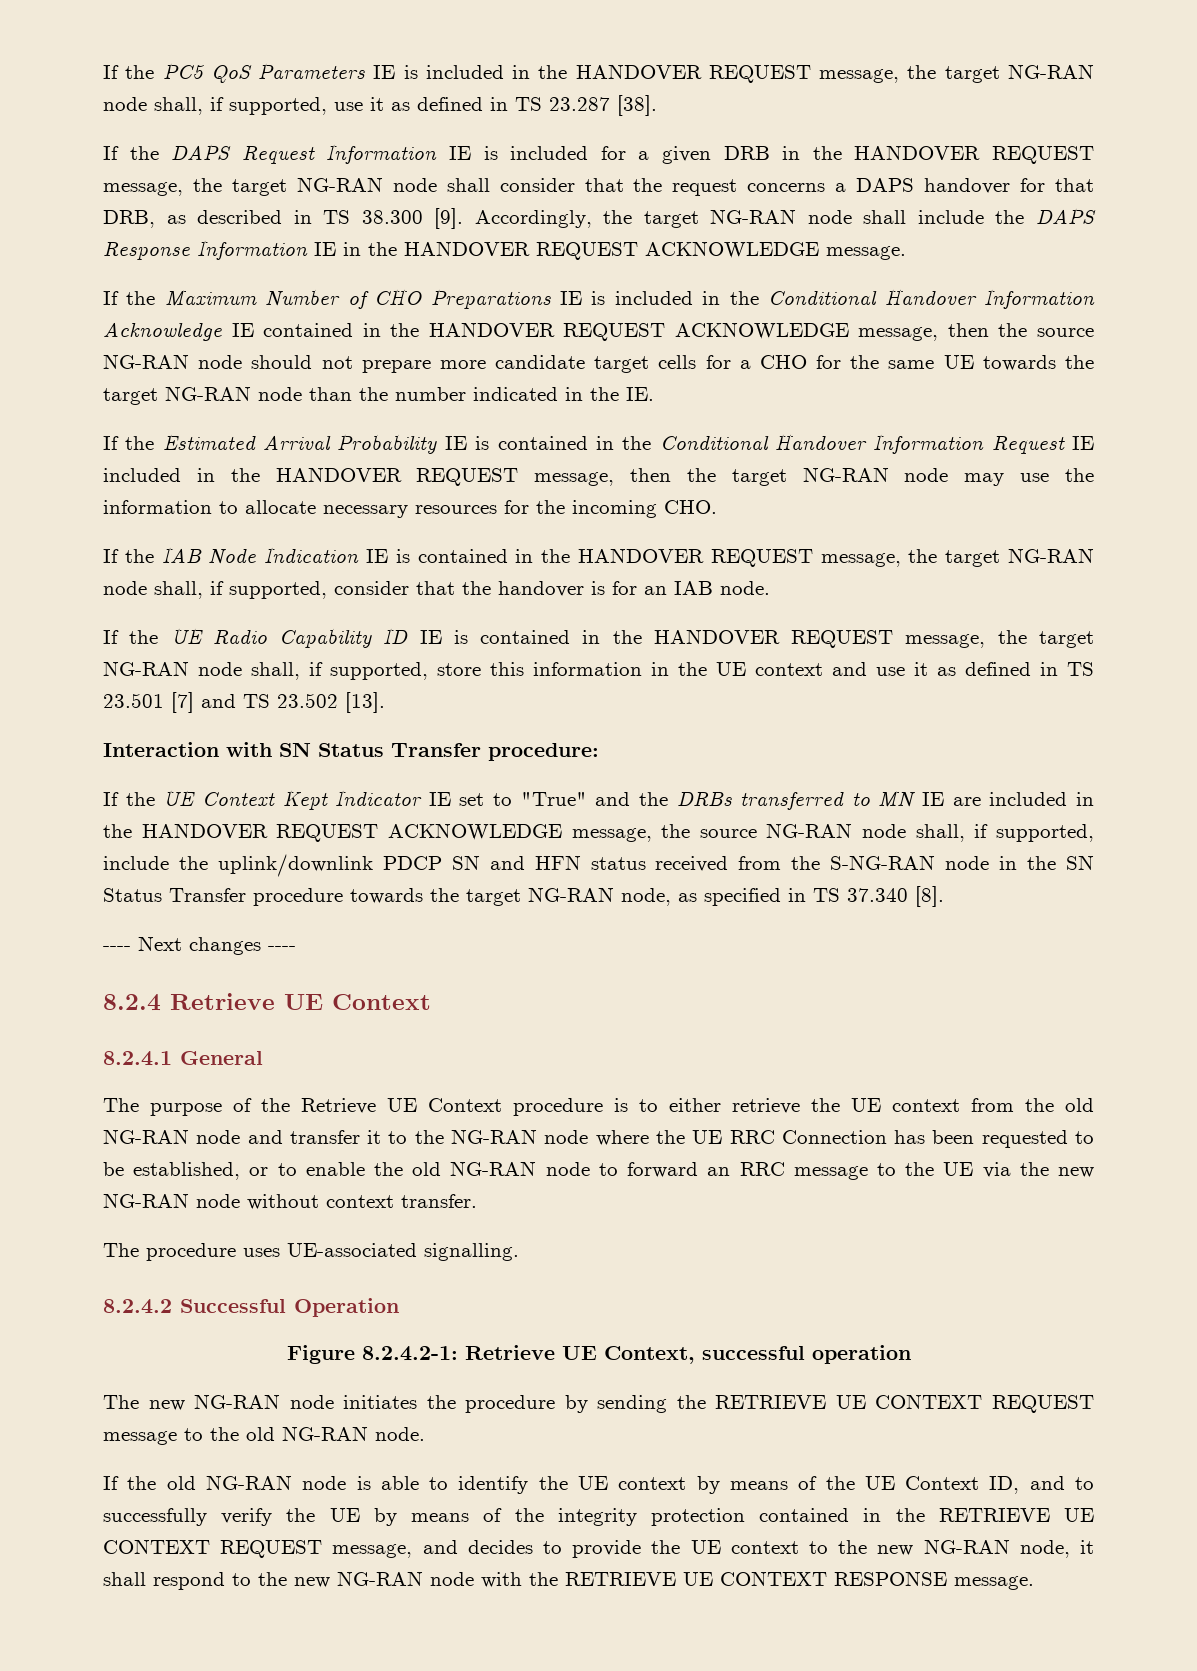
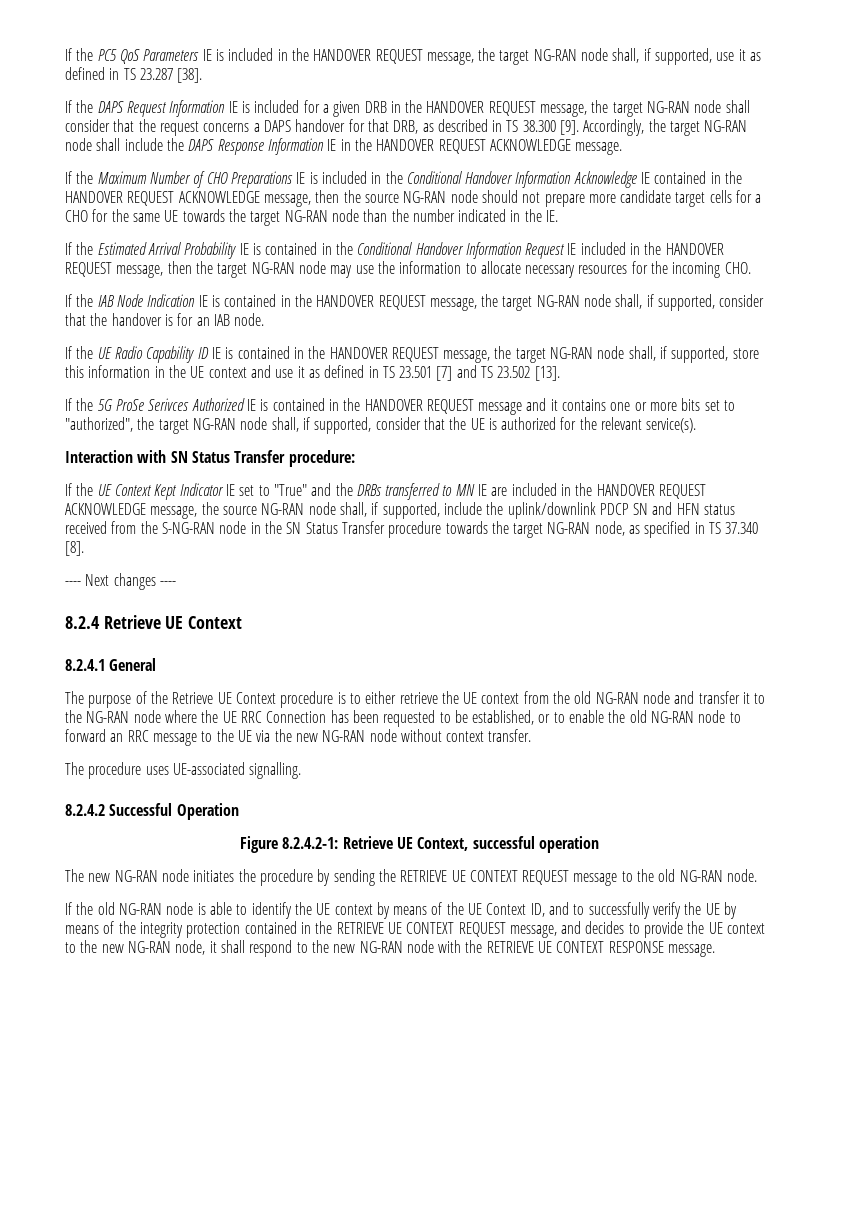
+ If the 5G ProSe Serivces Authorized IE is contained in the HANDOVER REQUEST message and it contains one or more bits set to "authorized", the target NG-RAN node shall, if supported, consider that the UE is authorized for the relevant service(s).

